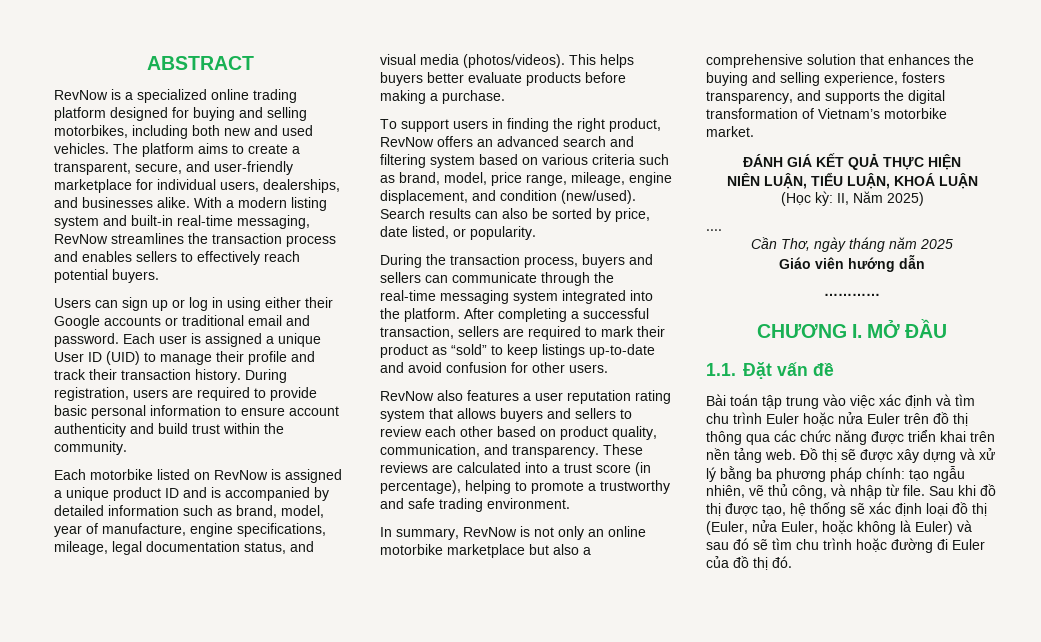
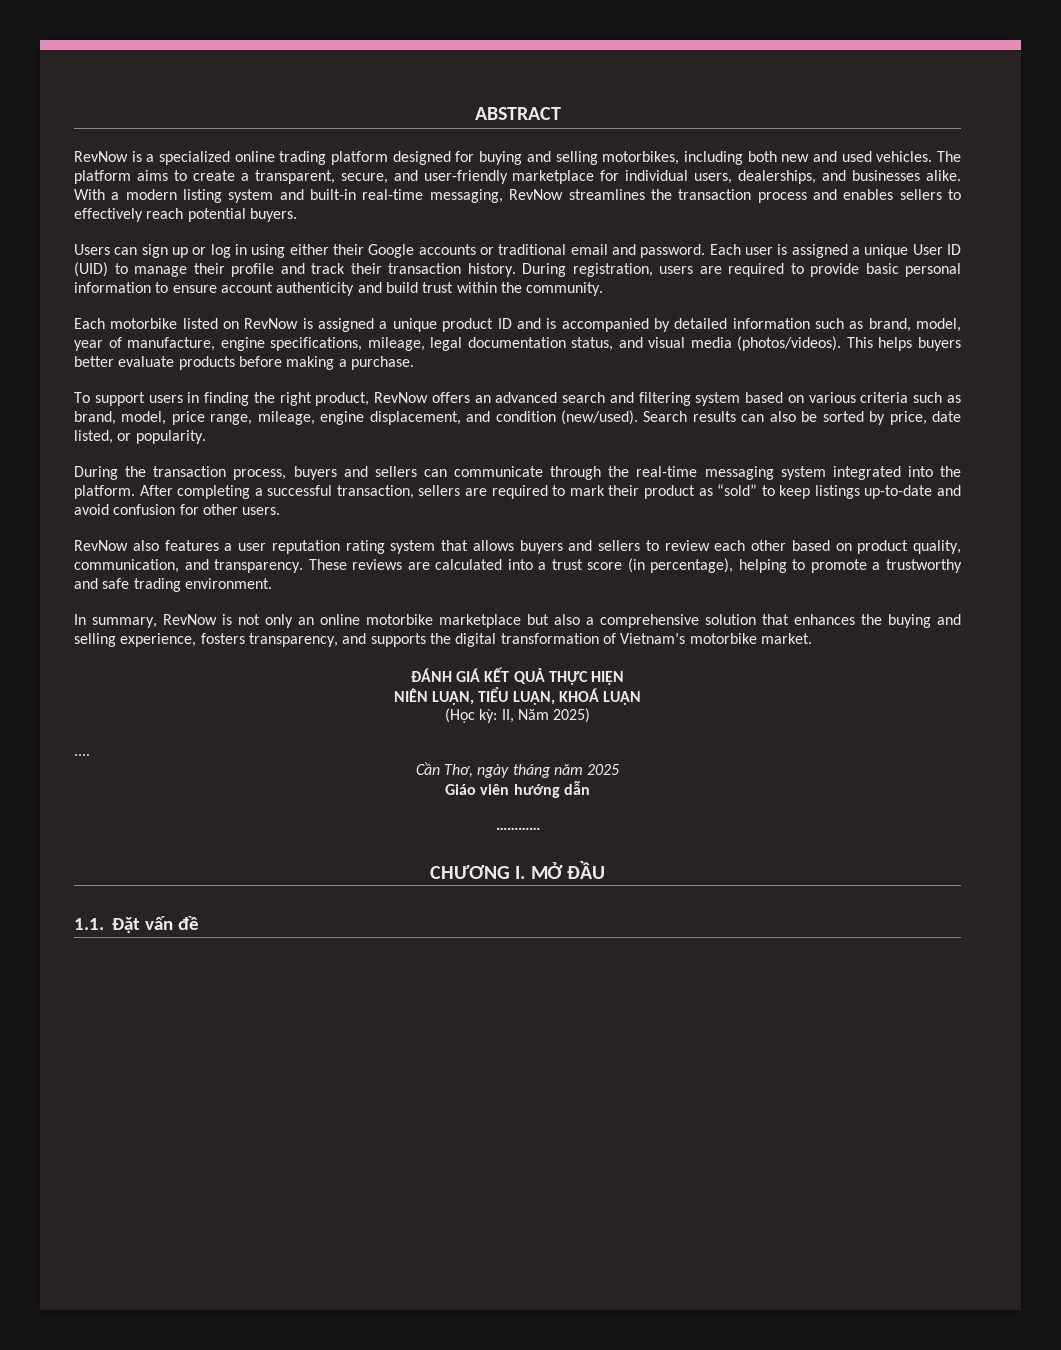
- Bài toán tập trung vào việc xác định và tìm chu trình Euler hoặc nửa Euler trên đồ thị thông qua các chức năng được triển khai trên nền tảng web. Đồ thị sẽ được xây dựng và xử lý bằng ba phương pháp chính: tạo ngẫu nhiên, vẽ thủ công, và nhập từ file. Sau khi đồ thị được tạo, hệ thống sẽ xác định loại đồ thị (Euler, nửa Euler, hoặc không là Euler) và sau đó sẽ tìm chu trình hoặc đường đi Euler của đồ thị đó.

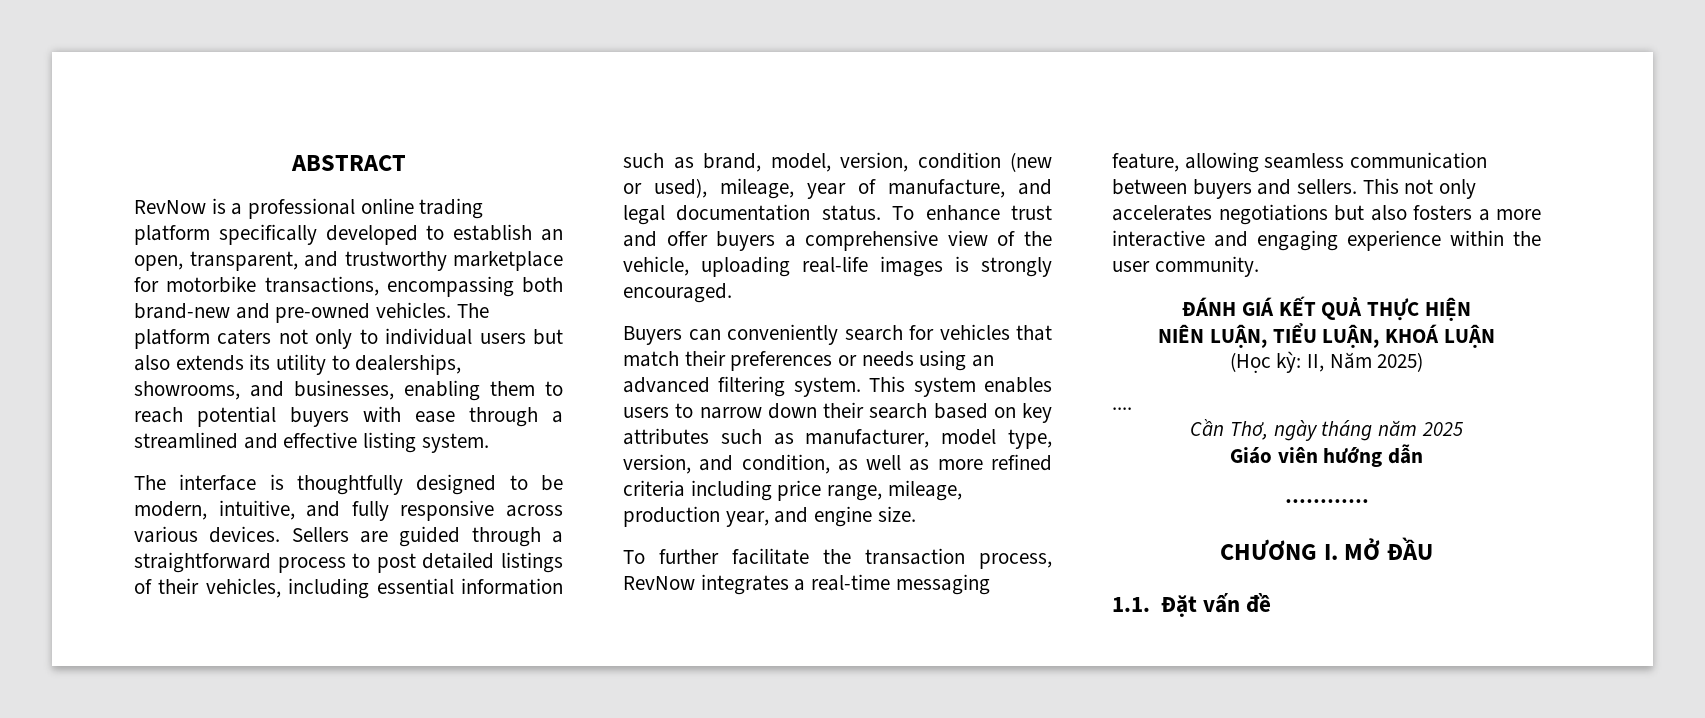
- RevNow is a specialized online trading platform designed for buying and selling motorbikes, including both new and used vehicles. The platform aims to create a transparent, secure, and user-friendly marketplace for individual users, dealerships, and businesses alike. With a modern listing system and built-in real-time messaging, RevNow streamlines the transaction process and enables sellers to effectively reach potential buyers.
- Users can sign up or log in using either their Google accounts or traditional email and password. Each user is assigned a unique User ID (UID) to manage their profile and track their transaction history. During registration, users are required to provide basic personal information to ensure account authenticity and build trust within the community.
- Each motorbike listed on RevNow is assigned a unique product ID and is accompanied by detailed information such as brand, model, year of manufacture, engine specifications, mileage, legal documentation status, and visual media (photos/videos). This helps buyers better evaluate products before making a purchase.
- To support users in finding the right product, RevNow offers an advanced search and filtering system based on various criteria such as brand, model, price range, mileage, engine displacement, and condition (new/used). Search results can also be sorted by price, date listed, or popularity.
- During the transaction process, buyers and sellers can communicate through the real-time messaging system integrated into the platform. After completing a successful transaction, sellers are required to mark their product as “sold” to keep listings up-to-date and avoid confusion for other users.
- RevNow also features a user reputation rating system that allows buyers and sellers to review each other based on product quality, communication, and transparency. These reviews are calculated into a trust score (in percentage), helping to promote a trustworthy and safe trading environment.
- In summary, RevNow is not only an online motorbike marketplace but also a comprehensive solution that enhances the buying and selling experience, fosters transparency, and supports the digital transformation of Vietnam’s motorbike market.
+ RevNow is a professional online trading platform specifically developed to establish an open, transparent, and trustworthy marketplace for motorbike transactions, encompassing both brand-new and pre-owned vehicles. The platform caters not only to individual users but also extends its utility to dealerships, showrooms, and businesses, enabling them to reach potential buyers with ease through a streamlined and effective listing system.
+ The interface is thoughtfully designed to be modern, intuitive, and fully responsive across various devices. Sellers are guided through a straightforward process to post detailed listings of their vehicles, including essential information such as brand, model, version, condition (new or used), mileage, year of manufacture, and legal documentation status. To enhance trust and offer buyers a comprehensive view of the vehicle, uploading real-life images is strongly encouraged.
+ Buyers can conveniently search for vehicles that match their preferences or needs using an advanced filtering system. This system enables users to narrow down their search based on key attributes such as manufacturer, model type, version, and condition, as well as more refined criteria including price range, mileage, production year, and engine size.
+ To further facilitate the transaction process, RevNow integrates a real-time messaging feature, allowing seamless communication between buyers and sellers. This not only accelerates negotiations but also fosters a more interactive and engaging experience within the user community.

